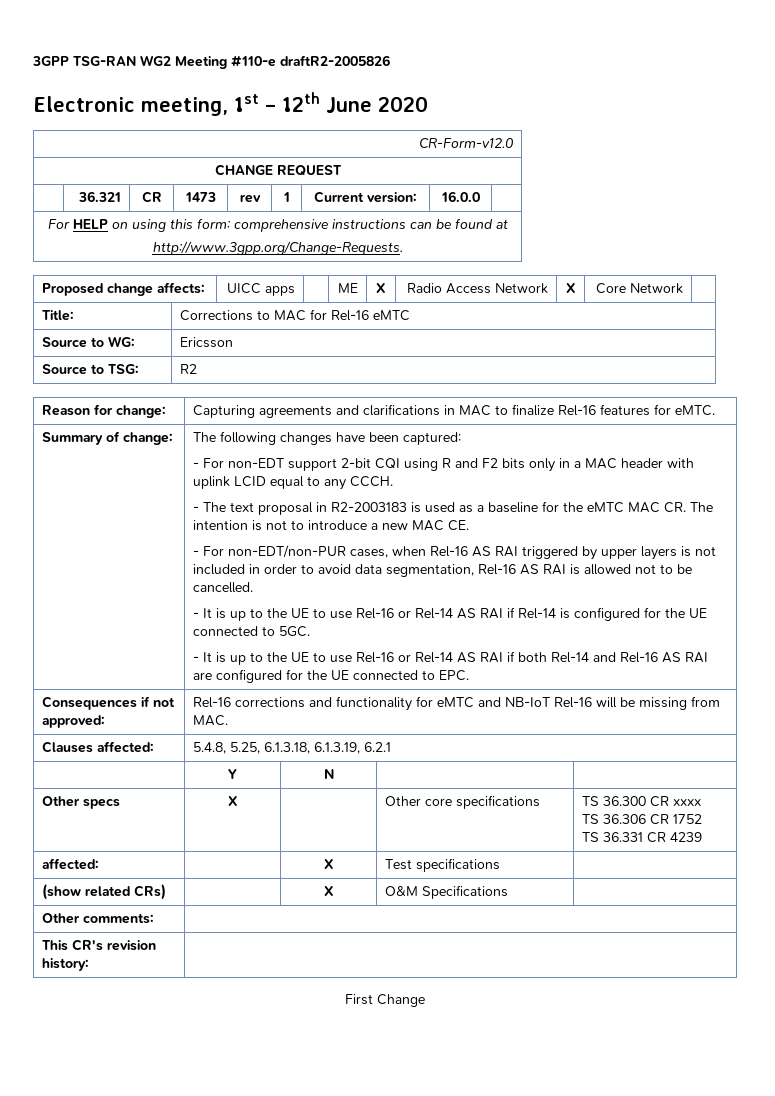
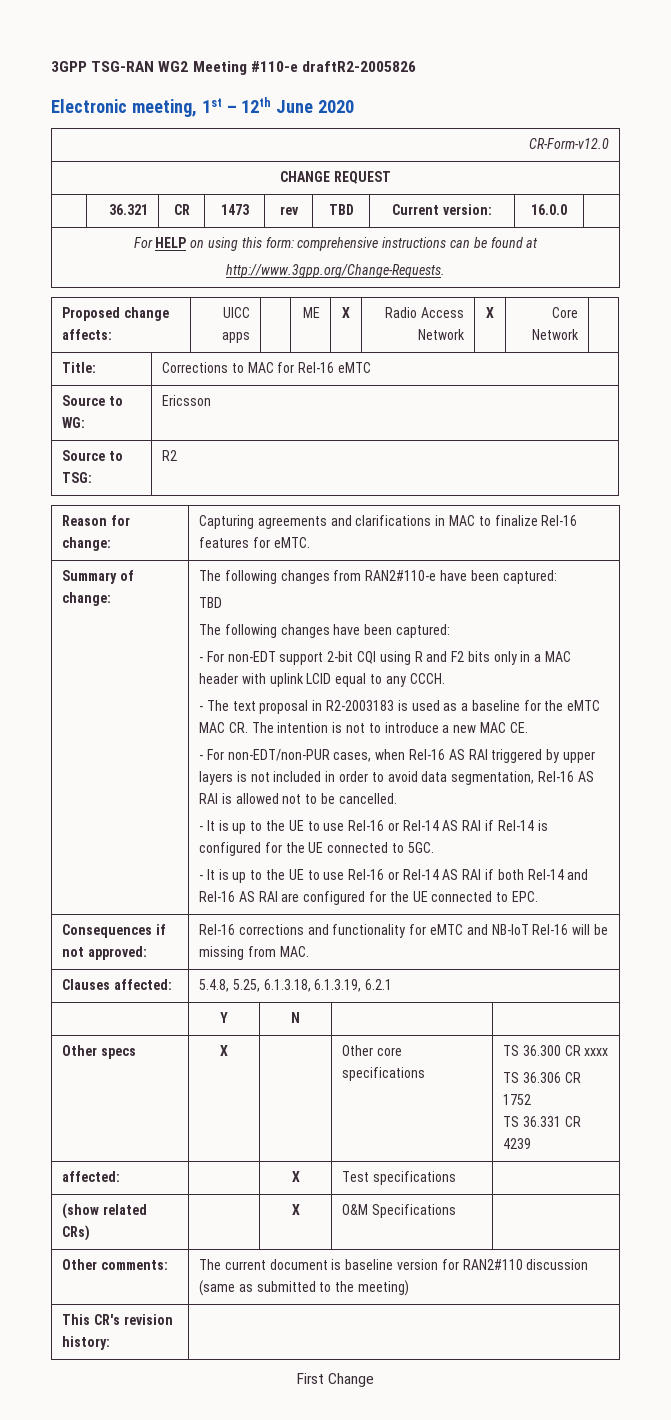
- | 36.321 | CR | 1473 | rev | 1 | Current version: | 16.0.0 |
+ | 36.321 | CR | 1473 | rev | TBD | Current version: | 16.0.0 |
+ The following changes from RAN2#110-e have been captured:
+ TBD
- Other comments: |
+ Other comments: | The current document is baseline version for RAN2#110 discussion (same as submitted to the meeting)

